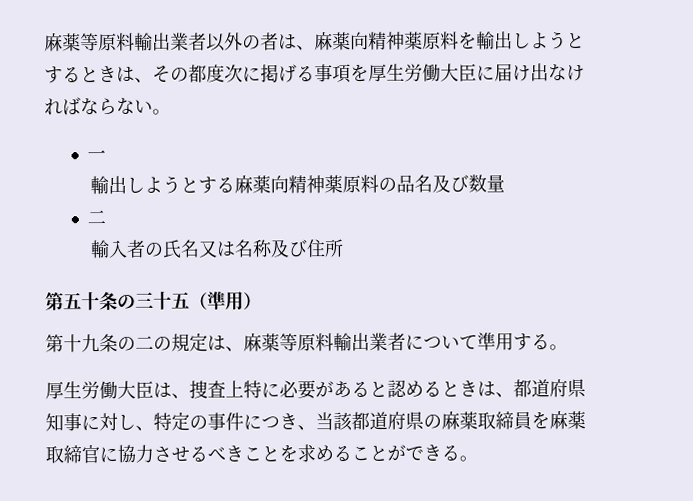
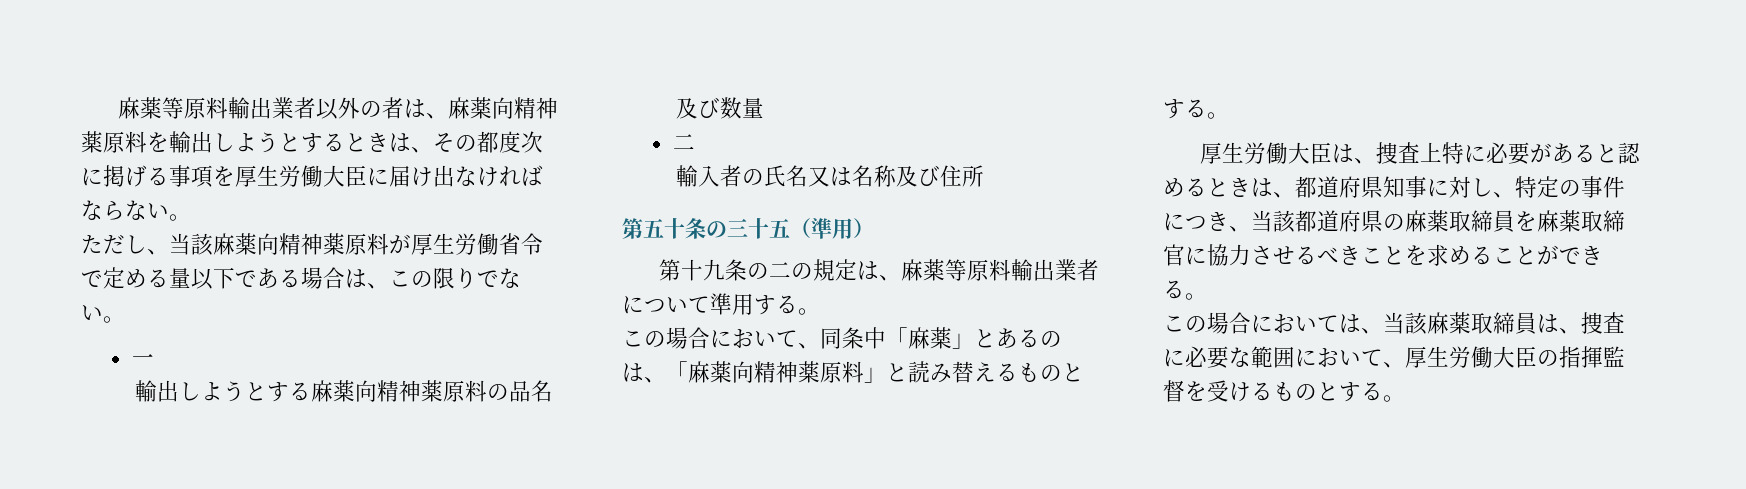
+ ただし、当該麻薬向精神薬原料が厚生労働省令で定める量以下である場合は、この限りでない。
+ この場合において、同条中「麻薬」とあるのは、「麻薬向精神薬原料」と読み替えるものとする。
+ この場合においては、当該麻薬取締員は、捜査に必要な範囲において、厚生労働大臣の指揮監督を受けるものとする。

